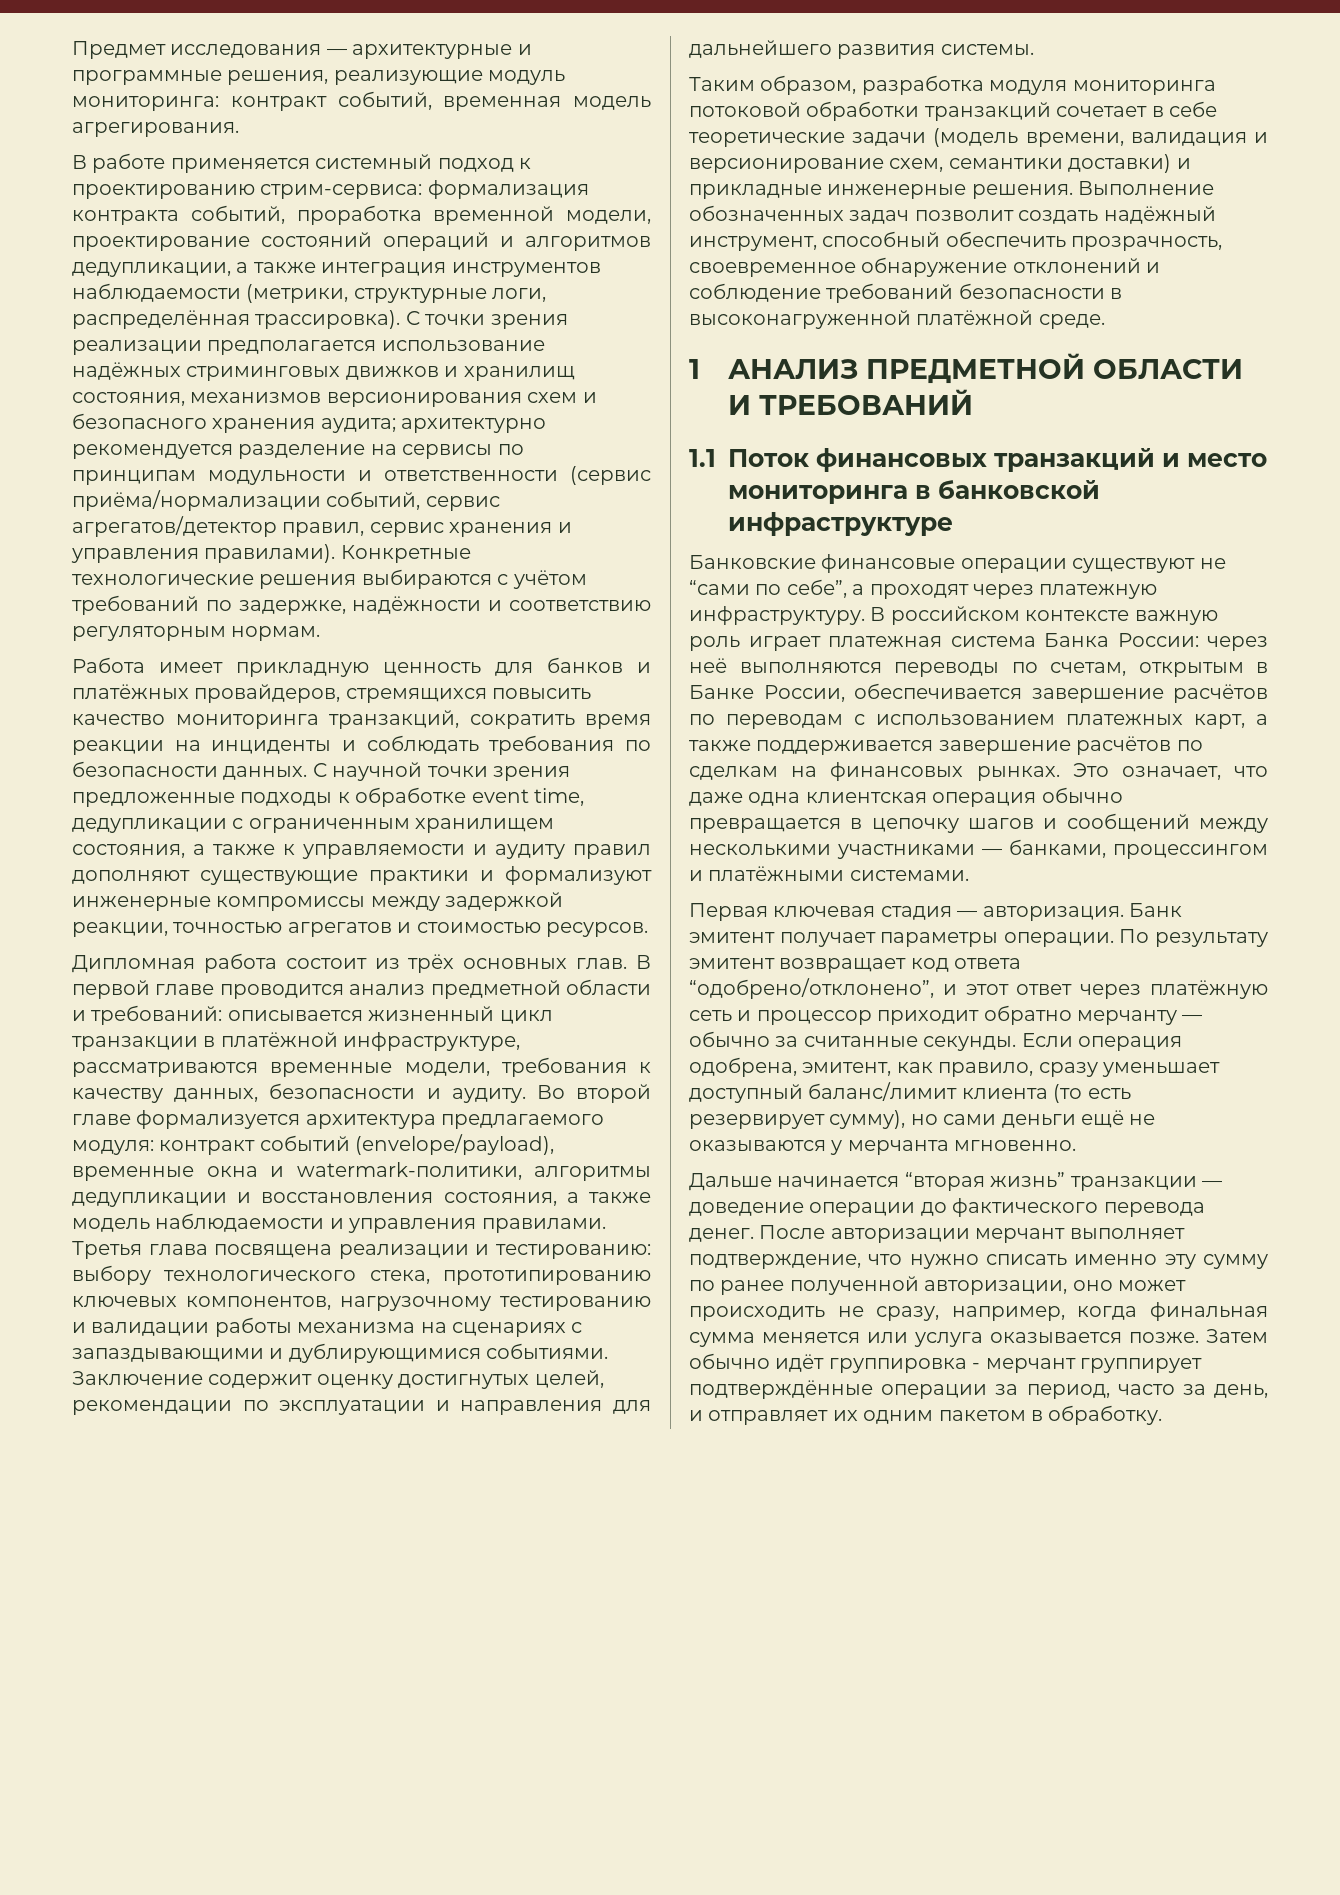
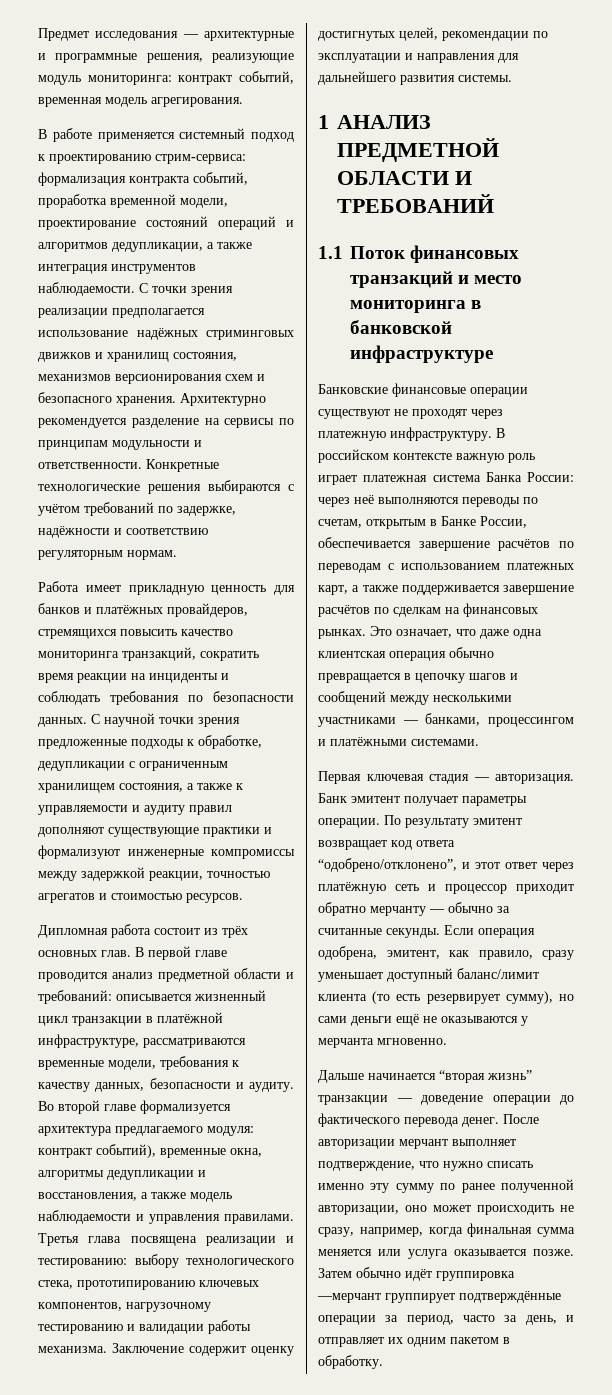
- В работе применяется системный подход к проектированию стрим-сервиса: формализация контракта событий, проработка временной модели, проектирование состояний операций и алгоритмов дедупликации, а также интеграция инструментов наблюдаемости (метрики, структурные логи, распределённая трассировка).
+ В работе применяется системный подход к проектированию стрим-сервиса: формализация контракта событий, проработка временной модели, проектирование состояний операций и алгоритмов дедупликации, а также интеграция инструментов наблюдаемости.
- С точки зрения реализации предполагается использование надёжных стриминговых движков и хранилищ состояния, механизмов версионирования схем и безопасного хранения аудита; архитектурно рекомендуется разделение на сервисы по принципам модульности и ответственности (сервис приёма/нормализации событий, сервис агрегатов/детектор правил, сервис хранения и управления правилами).
+ С точки зрения реализации предполагается использование надёжных стриминговых движков и хранилищ состояния, механизмов версионирования схем и безопасного хранения. Архитектурно рекомендуется разделение на сервисы по принципам модульности и ответственности.
- С научной точки зрения предложенные подходы к обработке event time, дедупликации с ограниченным хранилищем состояния, а также к управляемости и аудиту правил дополняют существующие практики и формализуют инженерные компромиссы между задержкой реакции, точностью агрегатов и стоимостью ресурсов.
+ С научной точки зрения предложенные подходы к обработке, дедупликации с ограниченным хранилищем состояния, а также к управляемости и аудиту правил дополняют существующие практики и формализуют инженерные компромиссы между задержкой реакции, точностью агрегатов и стоимостью ресурсов.
- Во второй главе формализуется архитектура предлагаемого модуля: контракт событий (envelope/payload), временные окна и watermark-политики, алгоритмы дедупликации и восстановления состояния, а также модель наблюдаемости и управления правилами.
+ Во второй главе формализуется архитектура предлагаемого модуля: контракт событий), временные окна, алгоритмы дедупликации и восстановления, а также модель наблюдаемости и управления правилами.
- Третья глава посвящена реализации и тестированию: выбору технологического стека, прототипированию ключевых компонентов, нагрузочному тестированию и валидации работы механизма на сценариях с запаздывающими и дублирующимися событиями.
+ Третья глава посвящена реализации и тестированию: выбору технологического стека, прототипированию ключевых компонентов, нагрузочному тестированию и валидации работы механизма.
- Таким образом, разработка модуля мониторинга потоковой обработки транзакций сочетает в себе теоретические задачи (модель времени, валидация и версионирование схем, семантики доставки) и прикладные инженерные решения. Выполнение обозначенных задач позволит создать надёжный инструмент, способный обеспечить прозрачность, своевременное обнаружение отклонений и соблюдение требований безопасности в высоконагруженной платёжной среде.
- Банковские финансовые операции существуют не “сами по себе”, а проходят через платежную инфраструктуру.
+ Банковские финансовые операции существуют не проходят через платежную инфраструктуру.
- Затем обычно идёт группировка - мерчант группирует подтверждённые операции за период, часто за день, и отправляет их одним пакетом в обработку.
+ Затем обычно идёт группировка —мерчант группирует подтверждённые операции за период, часто за день, и отправляет их одним пакетом в обработку.

